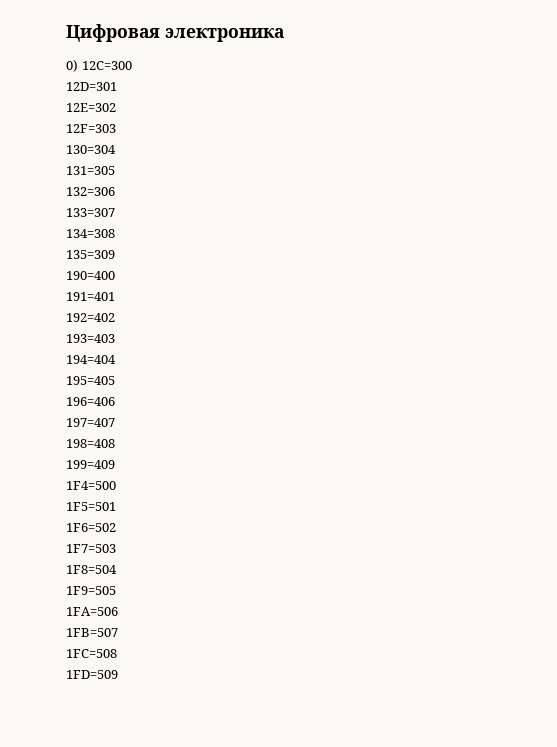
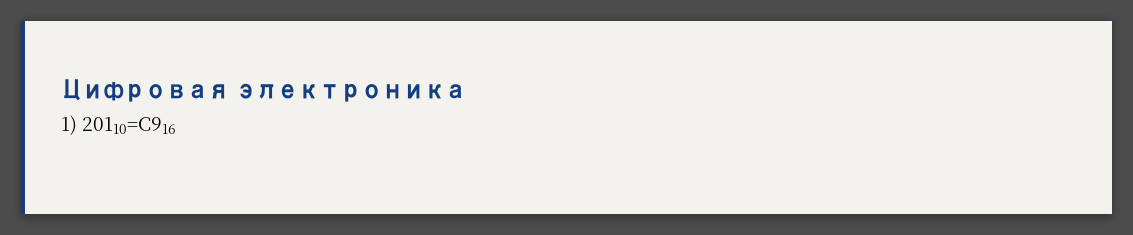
- 0) 12C=300
- 12D=301
- 12E=302
- 12F=303
- 130=304
- 131=305
- 132=306
- 133=307
- 134=308
- 135=309
- 190=400
- 191=401
- 192=402
- 193=403
- 194=404
- 195=405
- 196=406
- 197=407
- 198=408
- 199=409
- 1F4=500
- 1F5=501
- 1F6=502
- 1F7=503
- 1F8=504
- 1F9=505
- 1FA=506
- 1FB=507
- 1FC=508
- 1FD=509
+ 1) 20110=C916

